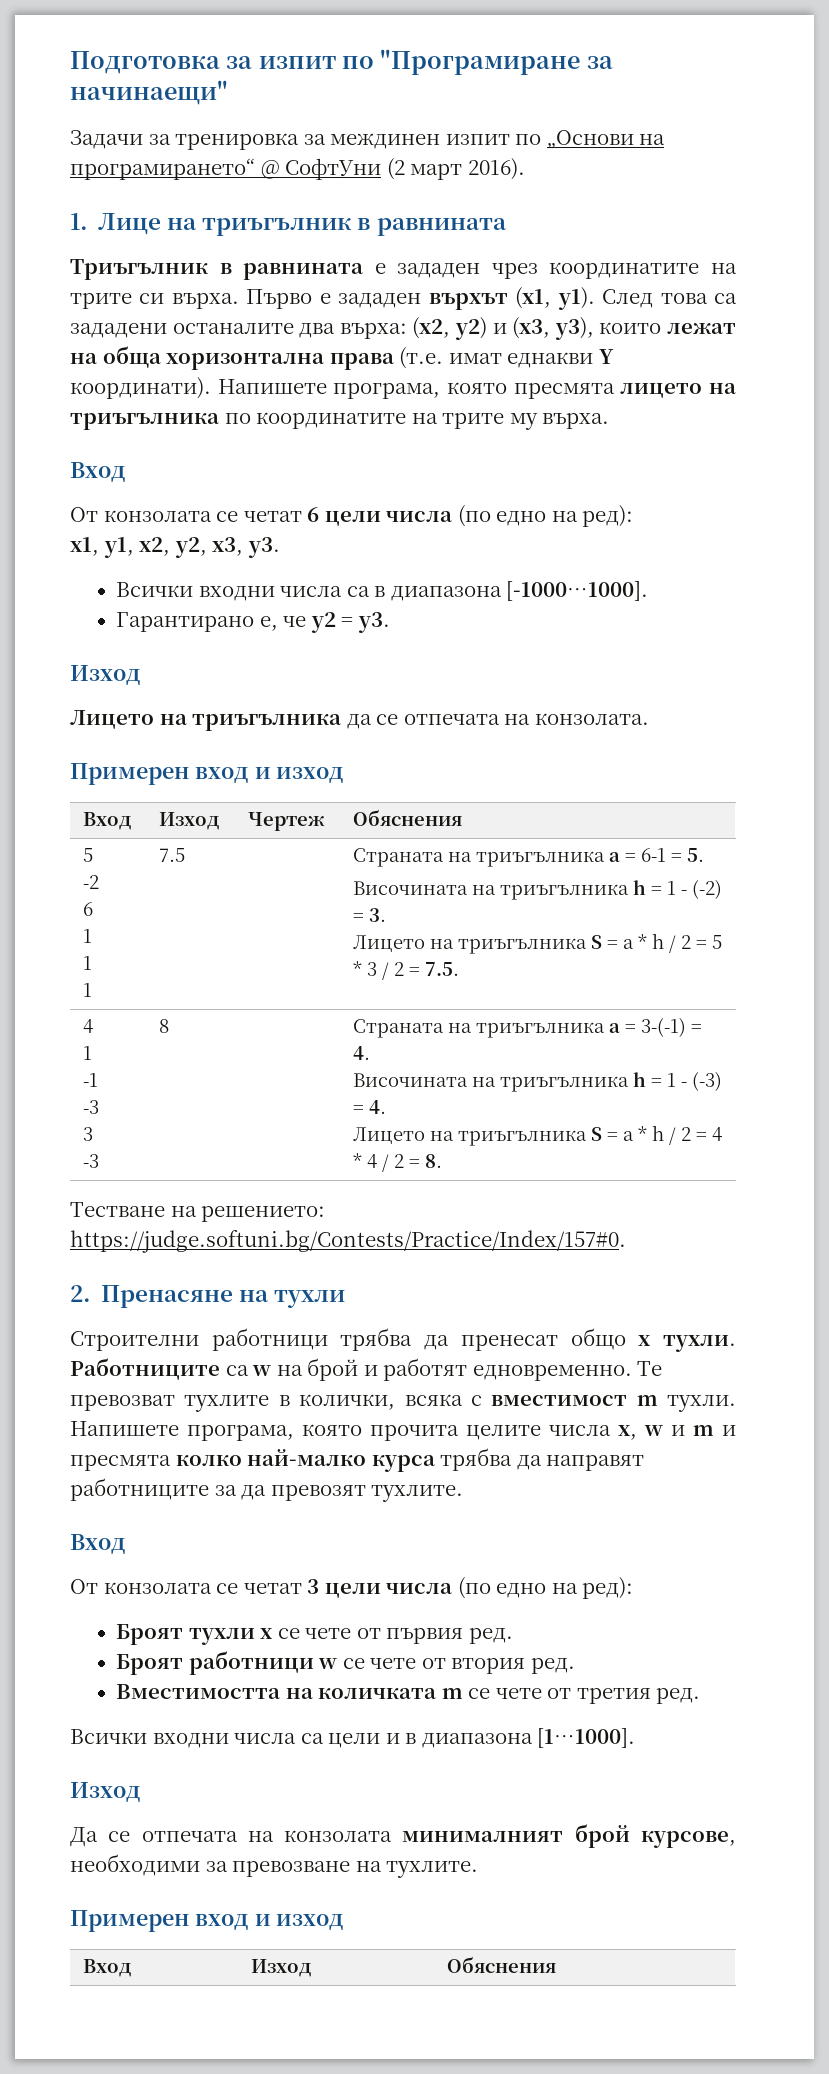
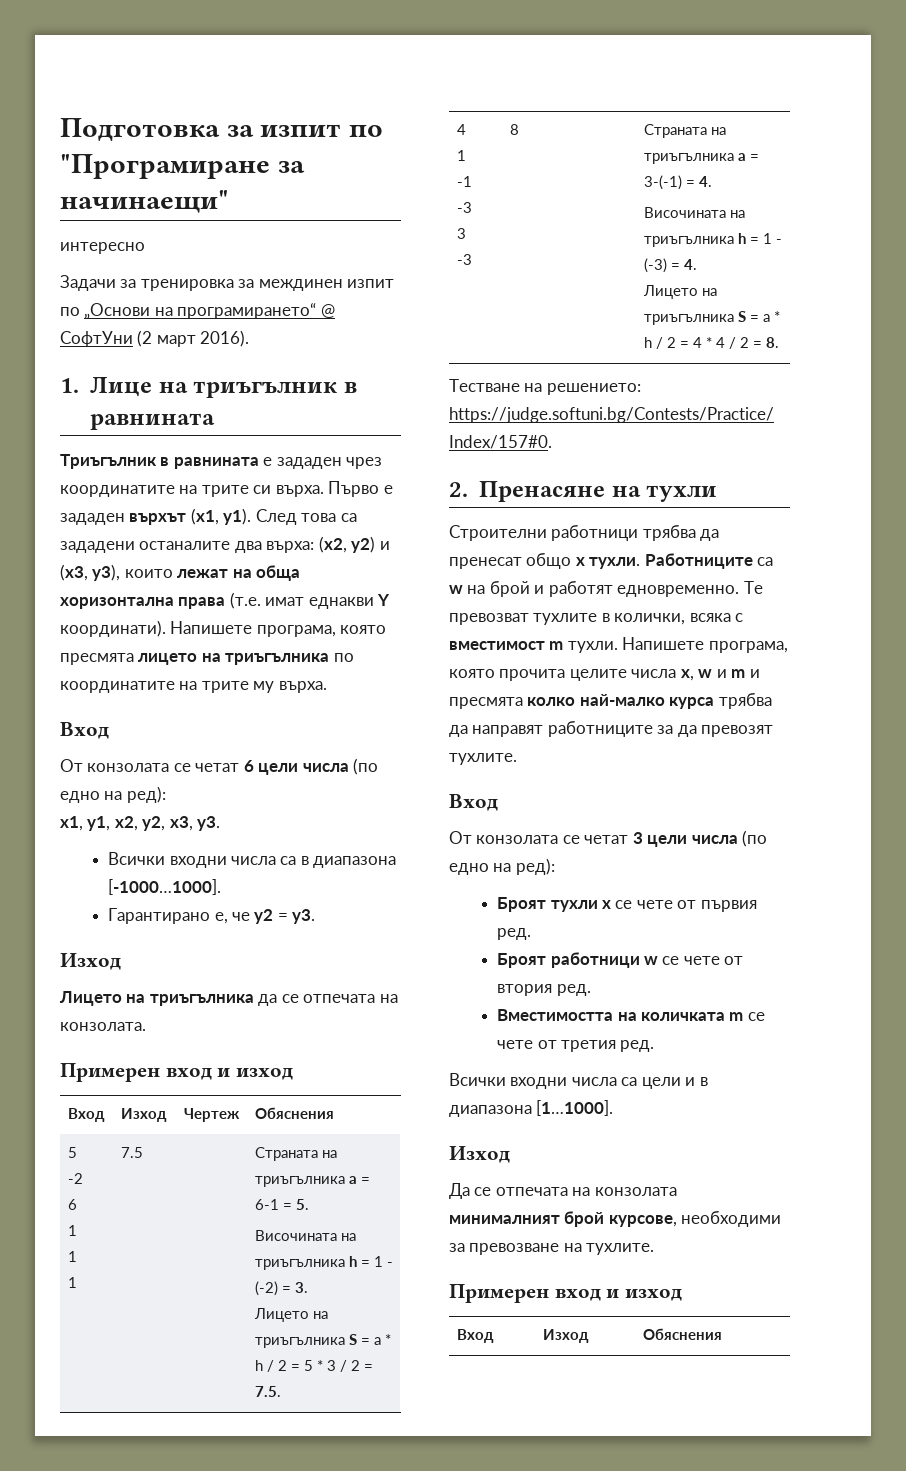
+ интересно

